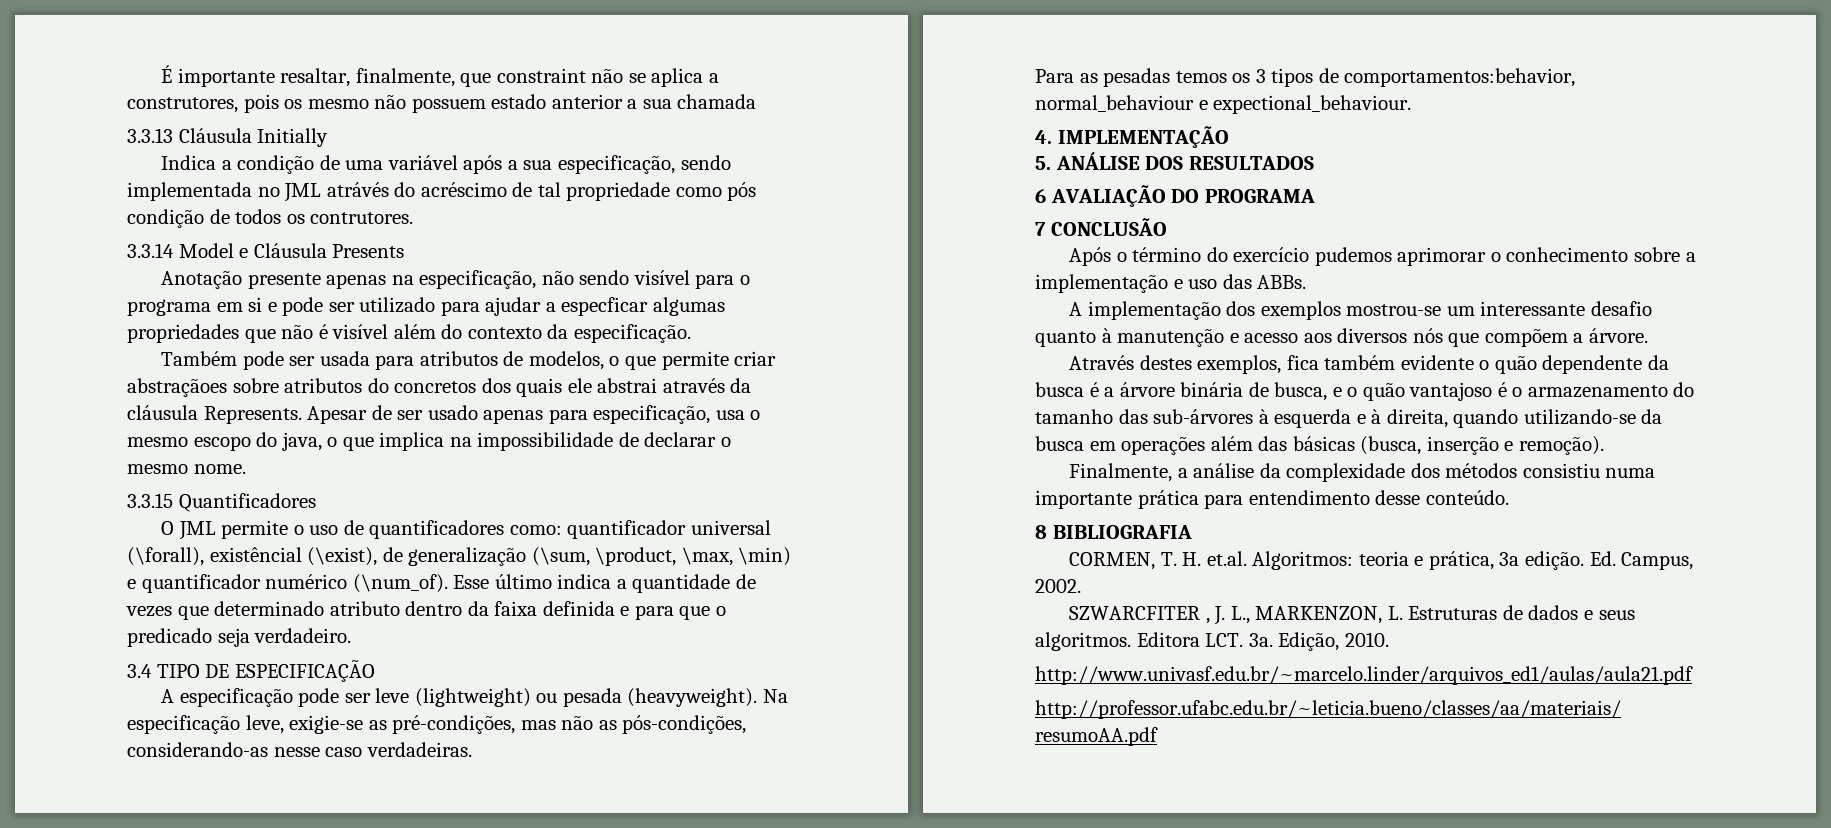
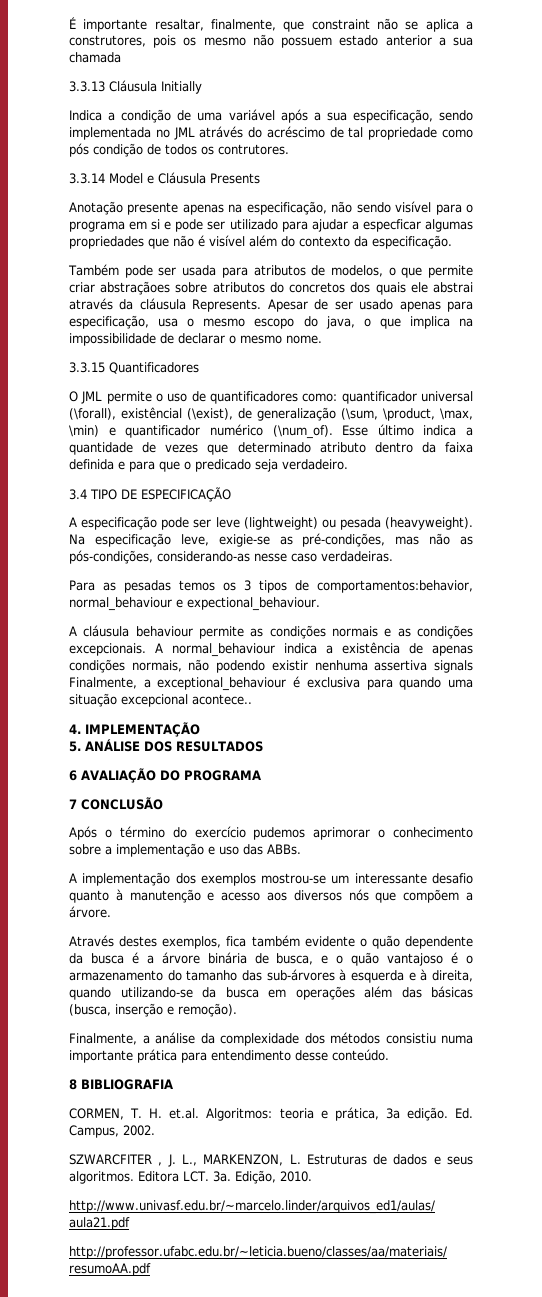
+ A cláusula behaviour permite as condições normais e as condições excepcionais. A normal_behaviour indica a existência de apenas condições normais, não podendo existir nenhuma assertiva signals Finalmente, a exceptional_behaviour é exclusiva para quando uma situação excepcional acontece..

